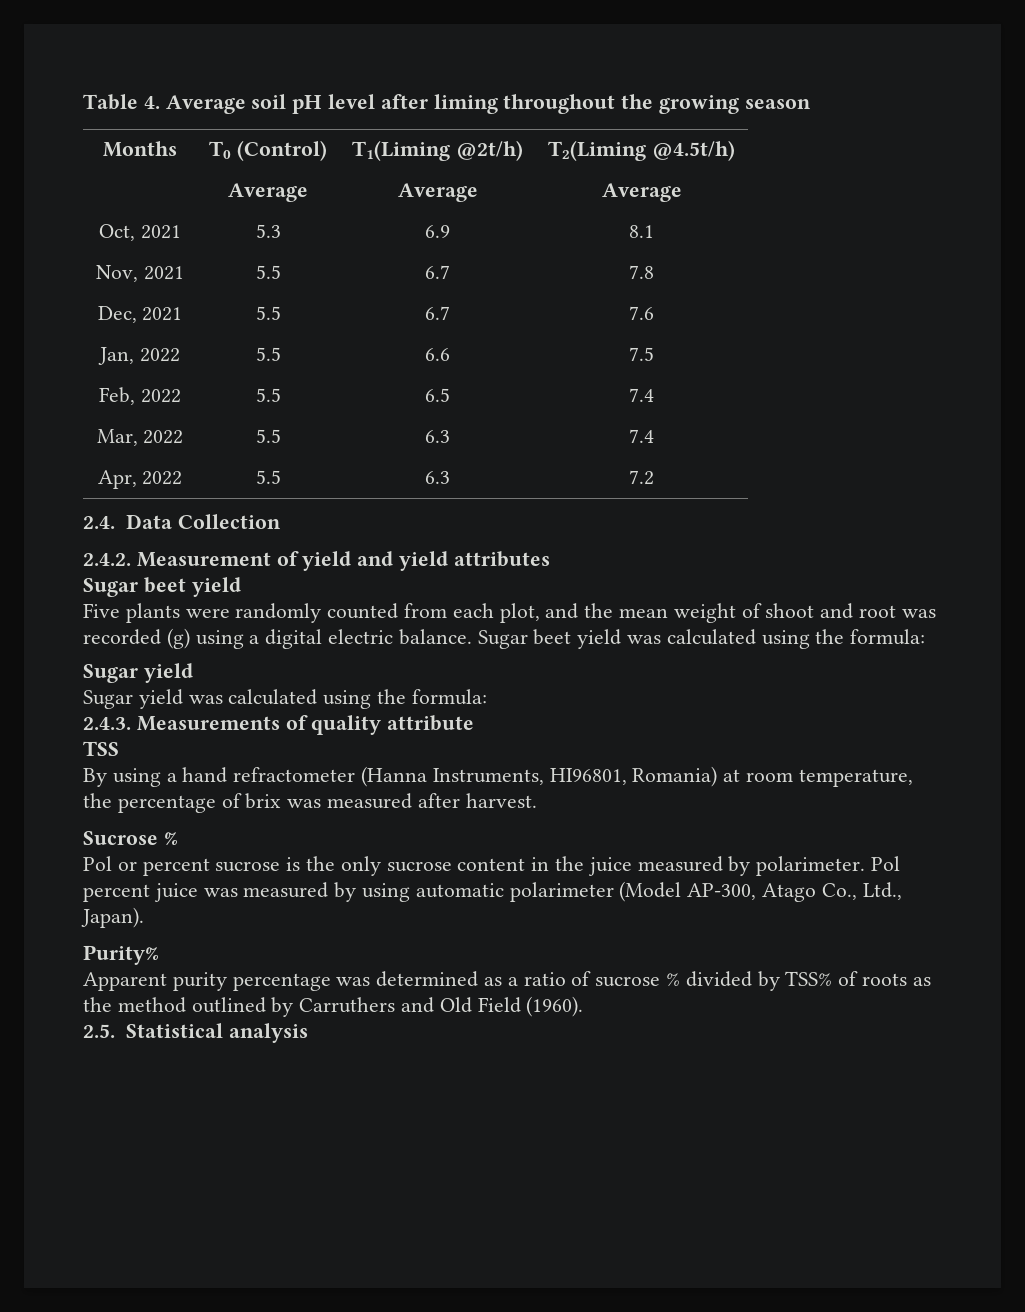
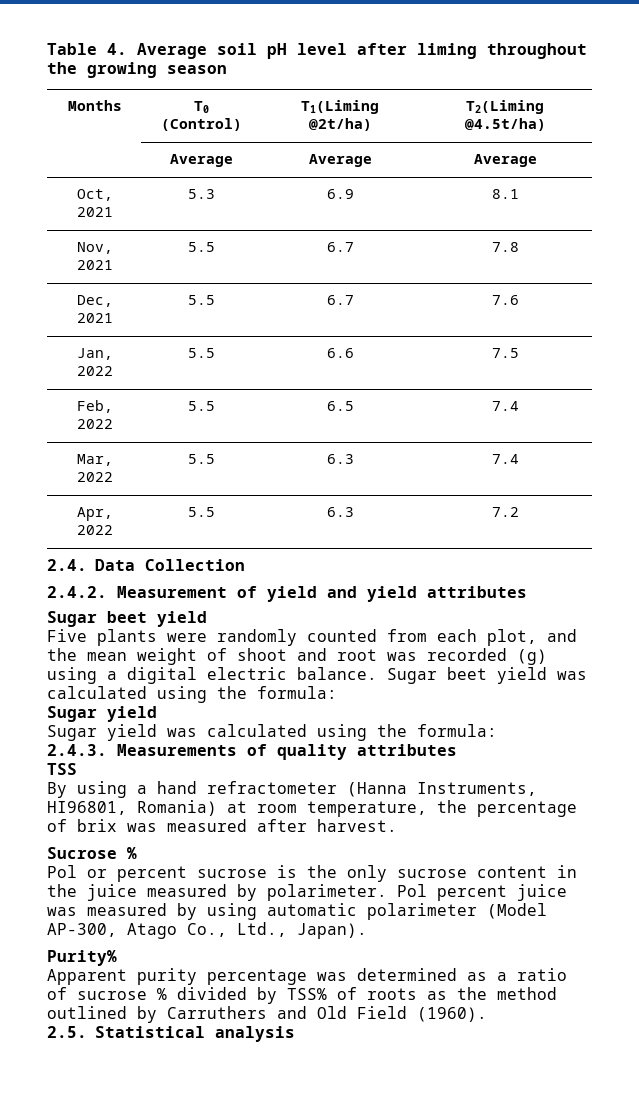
- Months | T0 (Control) | T1(Liming @2t/h) | T2(Liming @4.5t/h)
+ Months | T0 (Control) | T1(Liming @2t/ha) | T2(Liming @4.5t/ha)
- 2.4.3. Measurements of quality attribute
+ 2.4.3. Measurements of quality attributes

